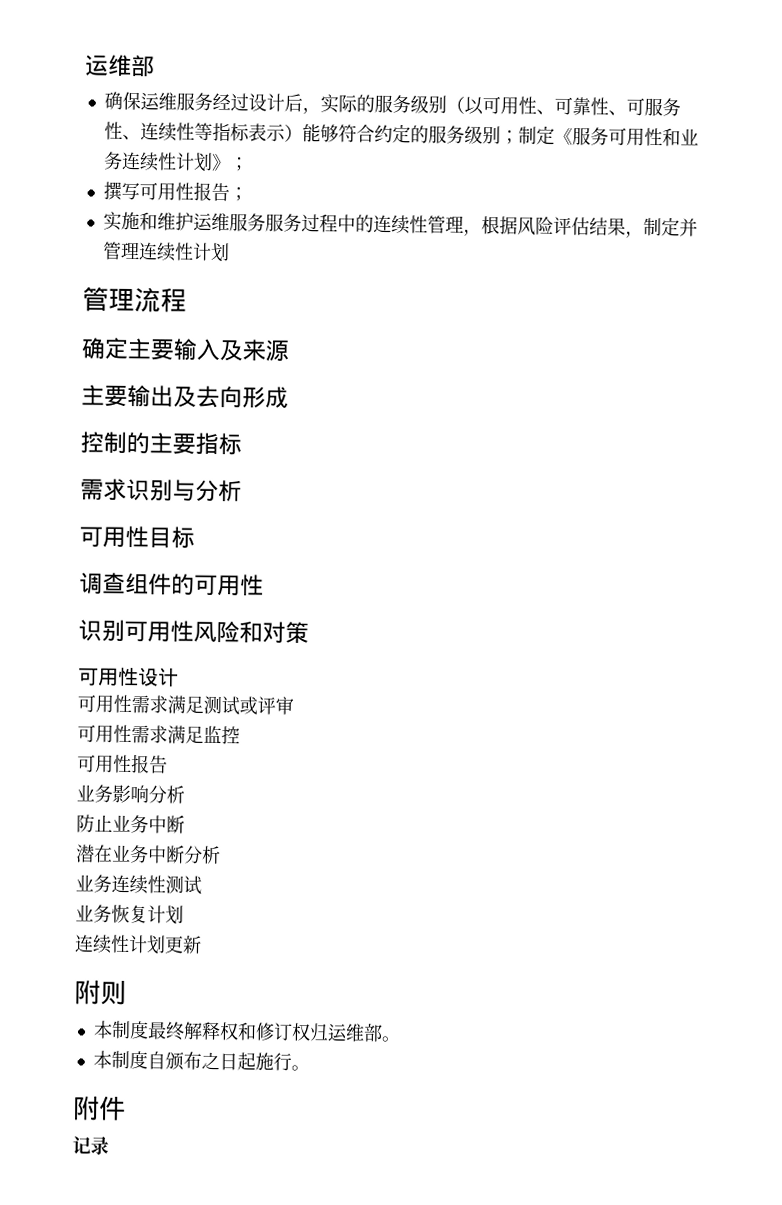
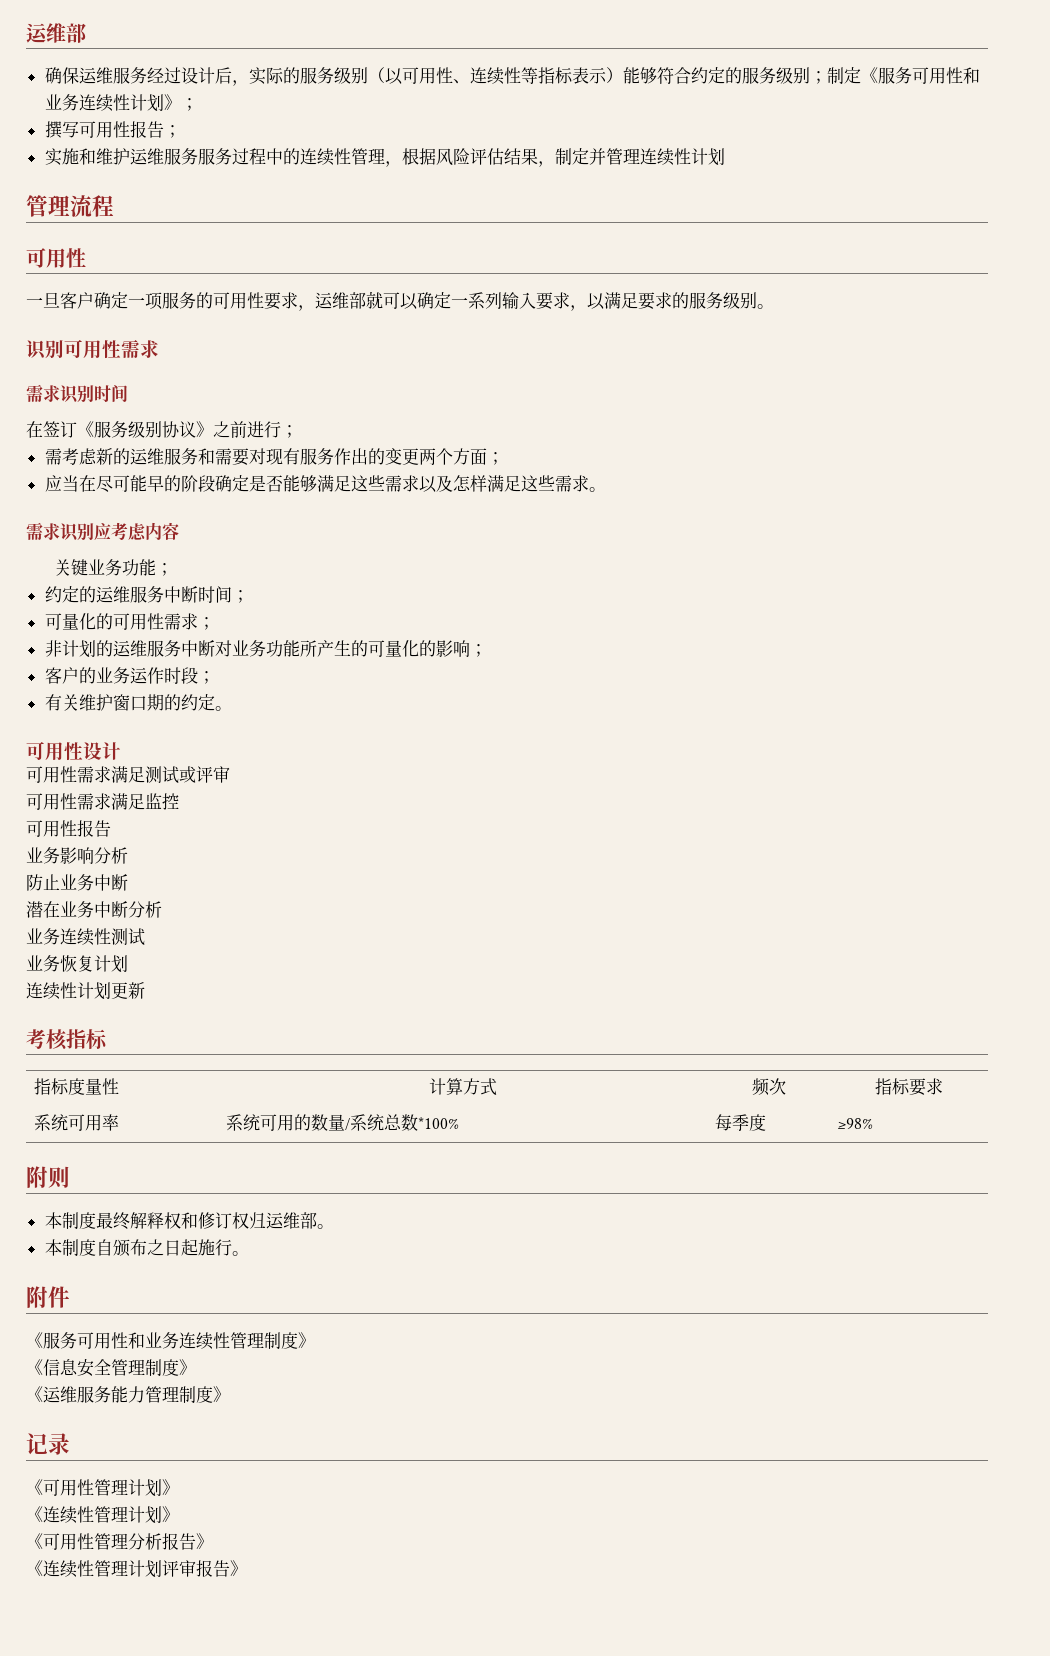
- 确保运维服务经过设计后，实际的服务级别（以可用性、可靠性、可服务性、连续性等指标表示）能够符合约定的服务级别；制定《服务可用性和业务连续性计划》；
+ 确保运维服务经过设计后，实际的服务级别（以可用性、连续性等指标表示）能够符合约定的服务级别；制定《服务可用性和业务连续性计划》；
  管理流程
- 确定主要输入及来源
- 主要输出及去向形成
- 控制的主要指标
- 需求识别与分析
- 可用性目标
- 调查组件的可用性
- 识别可用性风险和对策
+ 可用性
+ 一旦客户确定一项服务的可用性要求，运维部就可以确定一系列输入要求，以满足要求的服务级别。
+ 识别可用性需求
+ 需求识别时间
+ 在签订《服务级别协议》之前进行；
+ 需考虑新的运维服务和需要对现有服务作出的变更两个方面；
+ 应当在尽可能早的阶段确定是否能够满足这些需求以及怎样满足这些需求。
+ 需求识别应考虑内容
+ 关键业务功能；
+ 约定的运维服务中断时间；
+ 可量化的可用性需求；
+ 非计划的运维服务中断对业务功能所产生的可量化的影响；
+ 客户的业务运作时段；
+ 有关维护窗口期的约定。
+ 考核指标
+ 指标度量性 | 计算方式 | 频次 | 指标要求
+ 系统可用率 | 系统可用的数量/系统总数*100% | 每季度 | ≥98%
+ 《服务可用性和业务连续性管理制度》
+ 《信息安全管理制度》
+ 《运维服务能力管理制度》
  记录
+ 《可用性管理计划》
+ 《连续性管理计划》
+ 《可用性管理分析报告》
+ 《连续性管理计划评审报告》

